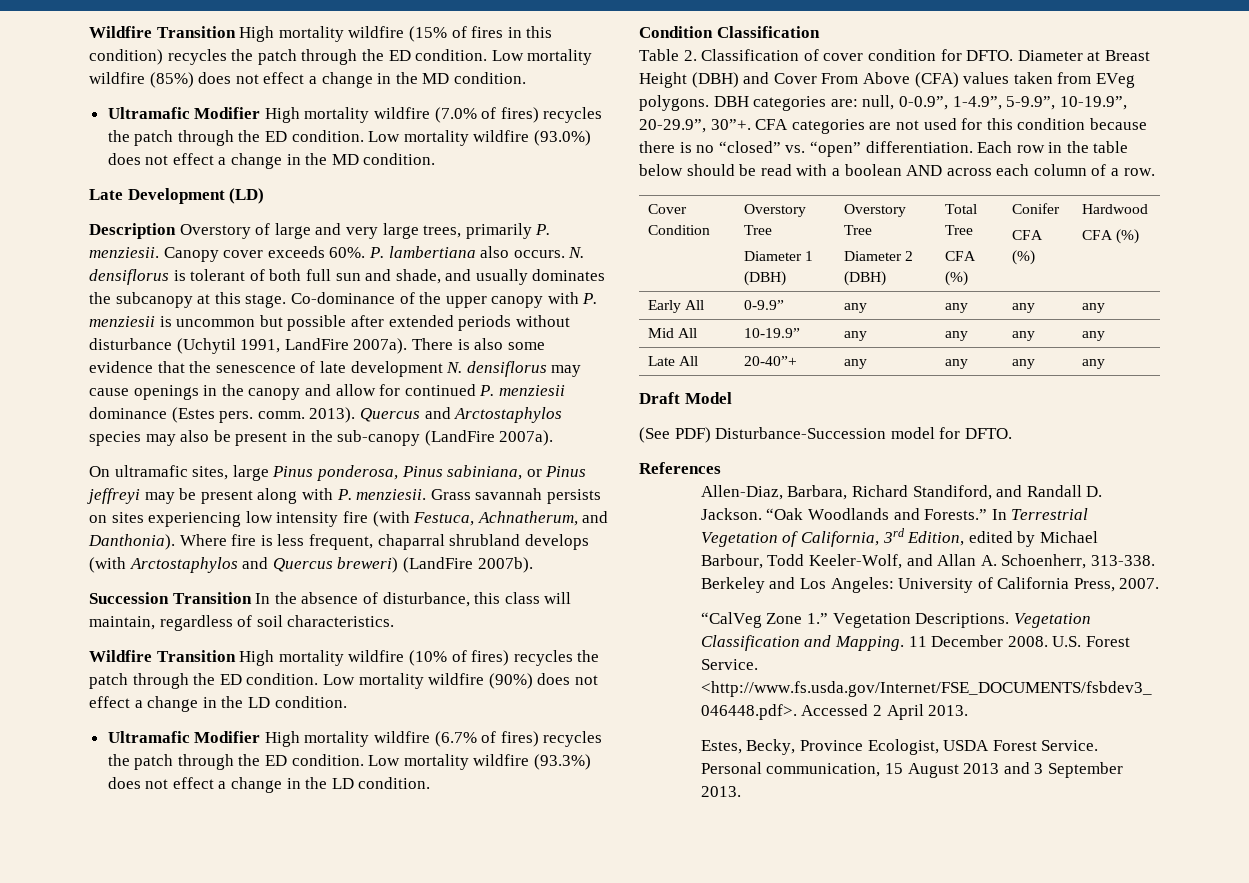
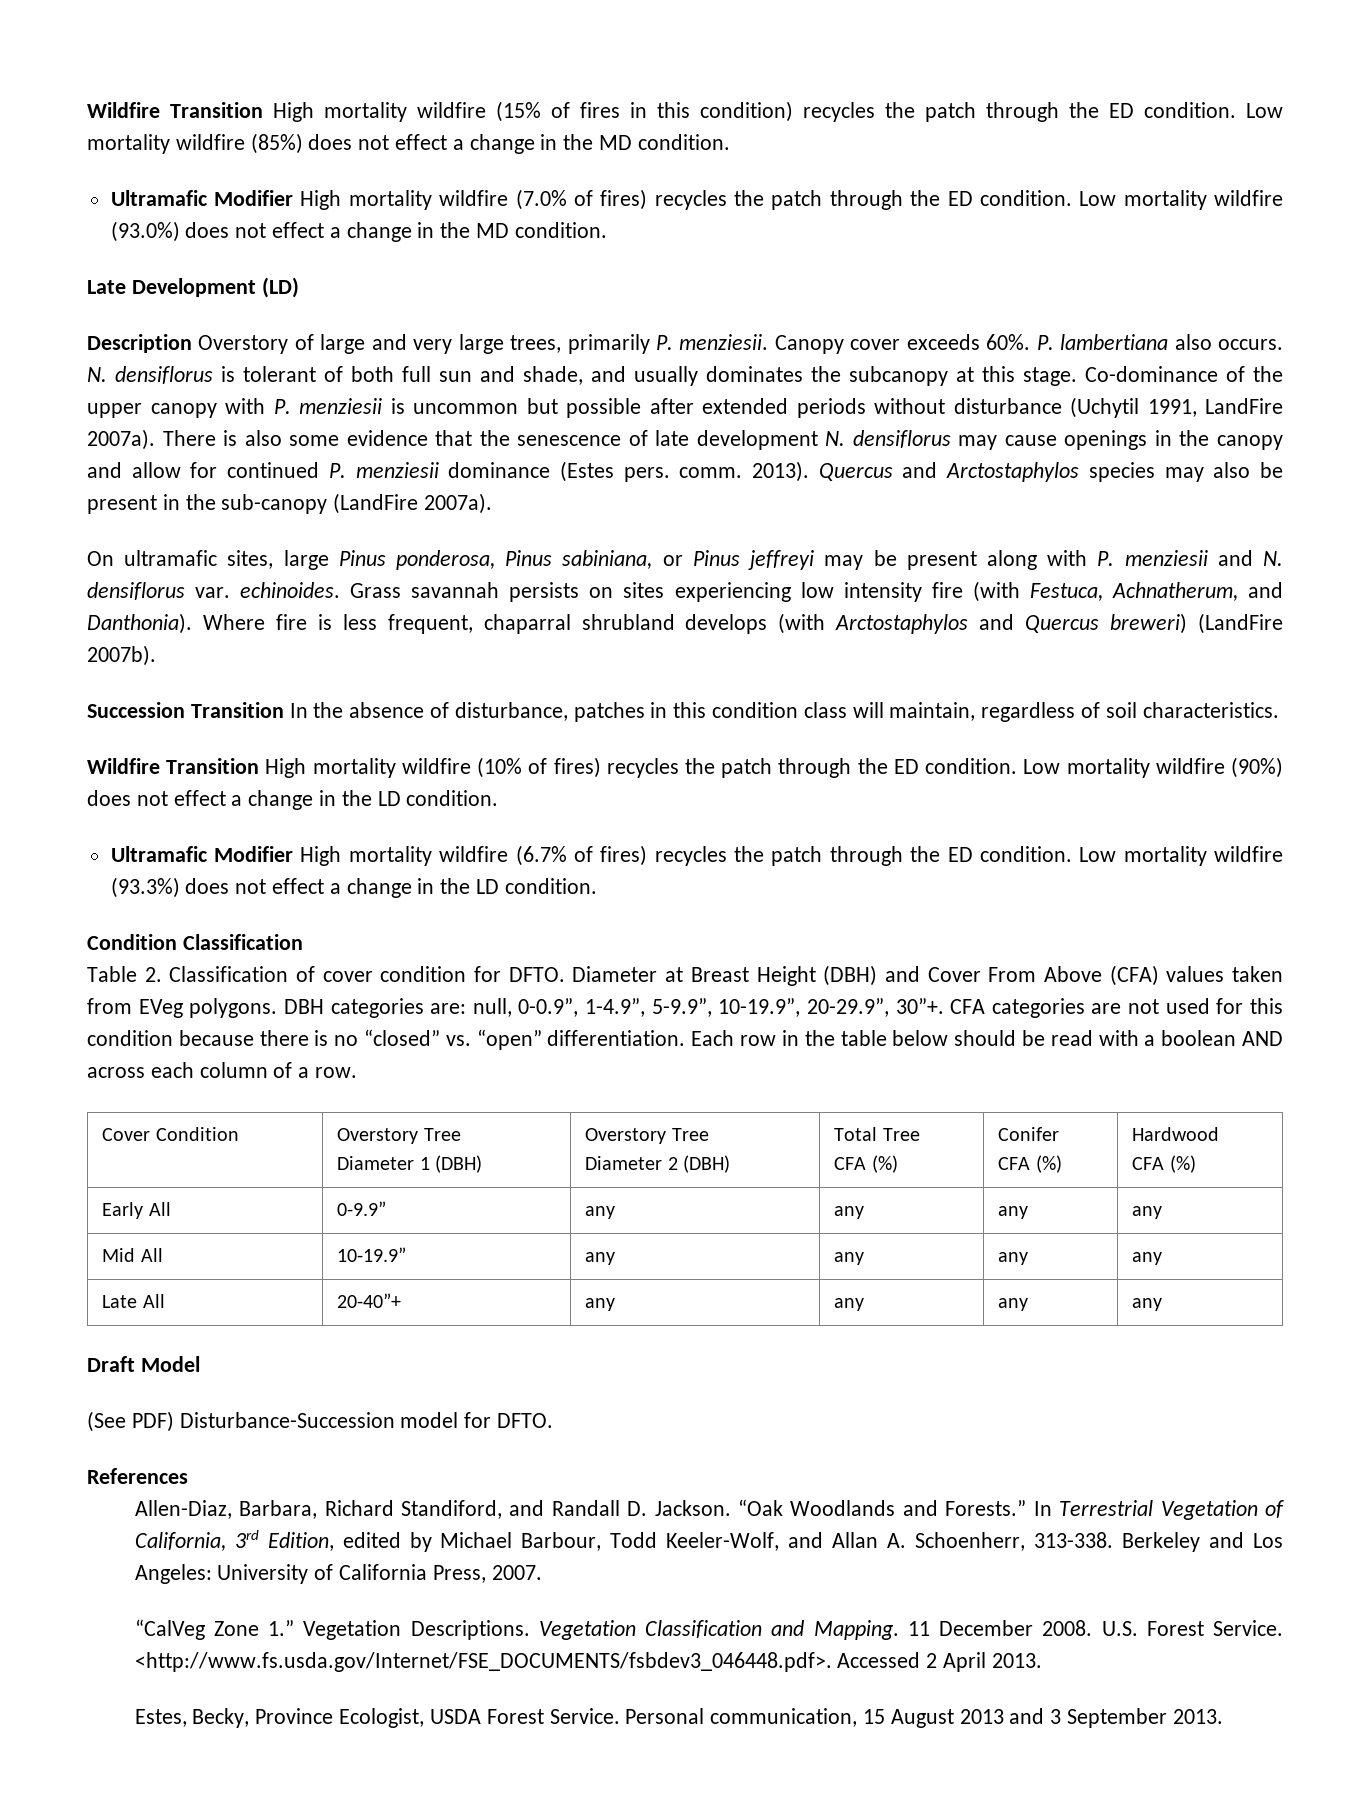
- On ultramafic sites, large Pinus ponderosa, Pinus sabiniana, or Pinus jeffreyi may be present along with P. menziesii.
+ On ultramafic sites, large Pinus ponderosa, Pinus sabiniana, or Pinus jeffreyi may be present along with P. menziesii and N. densiflorus var. echinoides.
- Succession Transition In the absence of disturbance, this class will maintain, regardless of soil characteristics.
+ Succession Transition In the absence of disturbance, patches in this condition class will maintain, regardless of soil characteristics.

